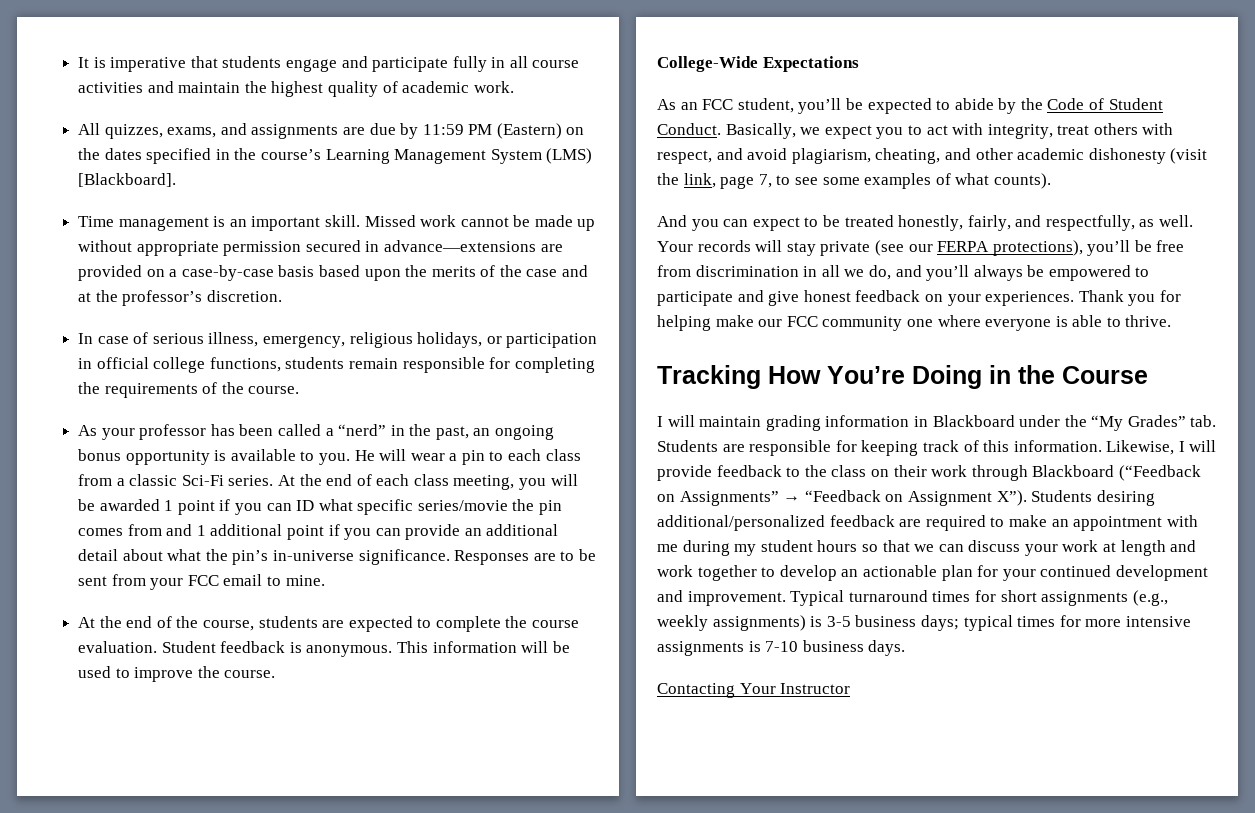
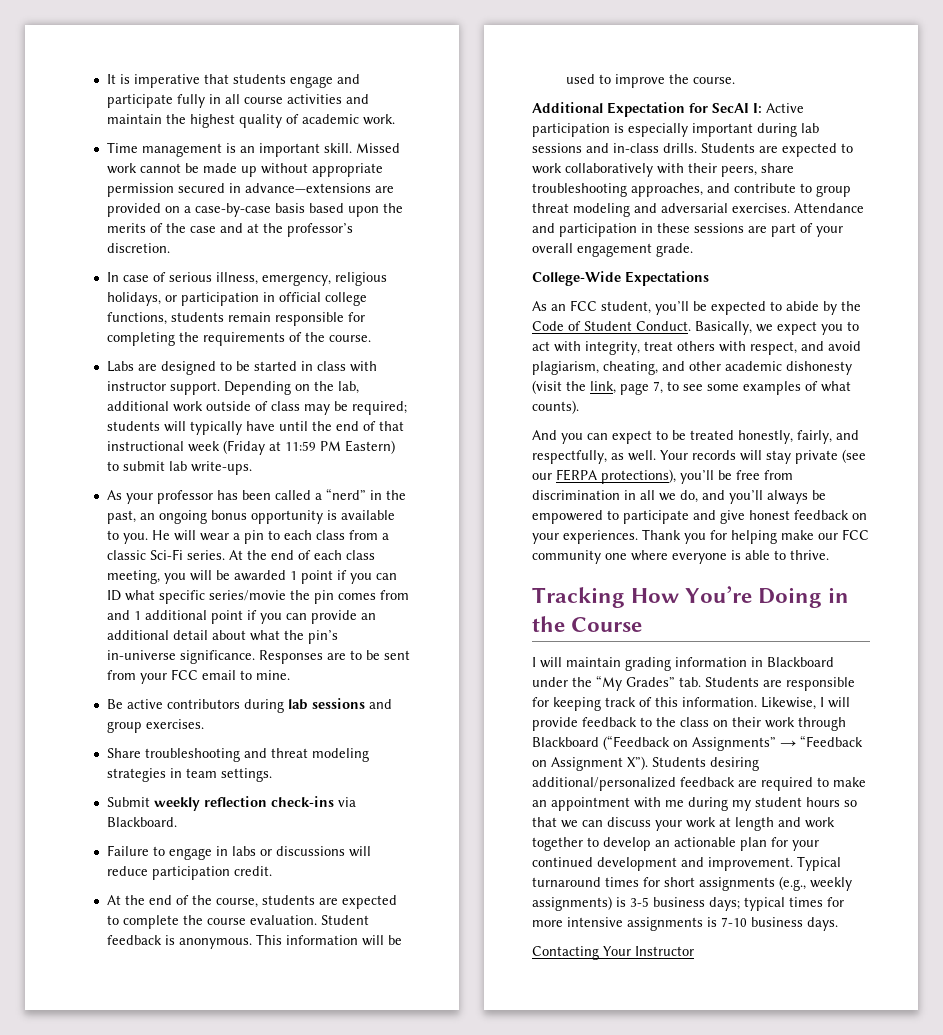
- All quizzes, exams, and assignments are due by 11:59 PM (Eastern) on the dates specified in the course’s Learning Management System (LMS) [Blackboard].
+ Labs are designed to be started in class with instructor support. Depending on the lab, additional work outside of class may be required; students will typically have until the end of that instructional week (Friday at 11:59 PM Eastern) to submit lab write-ups.
+ Be active contributors during lab sessions and group exercises.
+ Share troubleshooting and threat modeling strategies in team settings.
+ Submit weekly reflection check-ins via Blackboard.
+ Failure to engage in labs or discussions will reduce participation credit.
+ Additional Expectation for SecAI I: Active participation is especially important during lab sessions and in-class drills. Students are expected to work collaboratively with their peers, share troubleshooting approaches, and contribute to group threat modeling and adversarial exercises. Attendance and participation in these sessions are part of your overall engagement grade.

